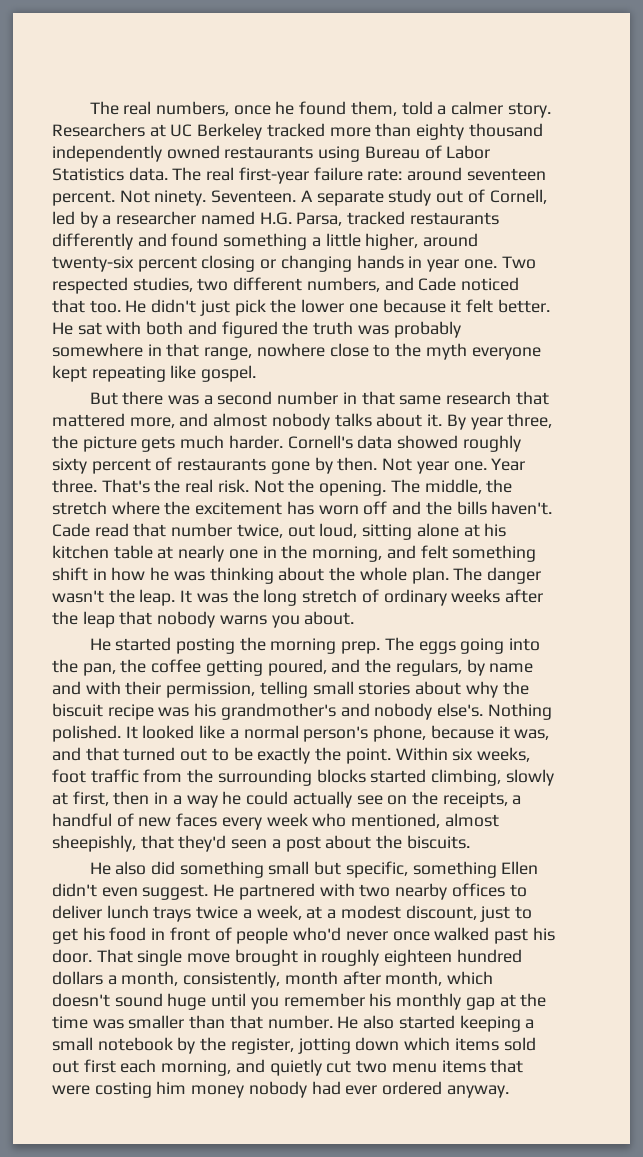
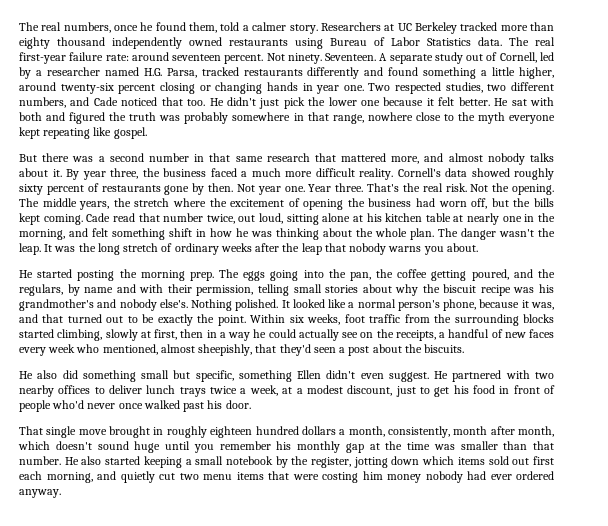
- By year three, the picture gets much harder.
+ By year three, the business faced a much more difficult reality.
- The middle, the stretch where the excitement has worn off and the bills haven't.
+ The middle years, the stretch where the excitement of opening the business had worn off, but the bills kept coming.
- He partnered with two nearby offices to deliver lunch trays twice a week, at a modest discount, just to get his food in front of people who'd never once walked past his door. That single move brought in roughly eighteen hundred dollars a month, consistently, month after month, which doesn't sound huge until you remember his monthly gap at the time was smaller than that number.
+ He partnered with two nearby offices to deliver lunch trays twice a week, at a modest discount, just to get his food in front of people who'd never once walked past his door.
+ That single move brought in roughly eighteen hundred dollars a month, consistently, month after month, which doesn't sound huge until you remember his monthly gap at the time was smaller than that number.

